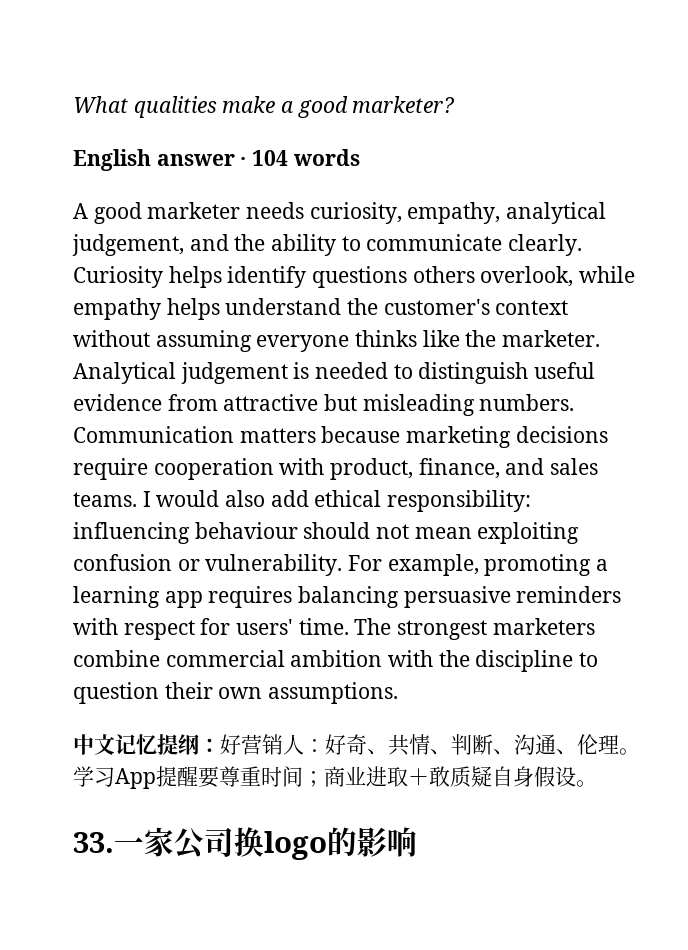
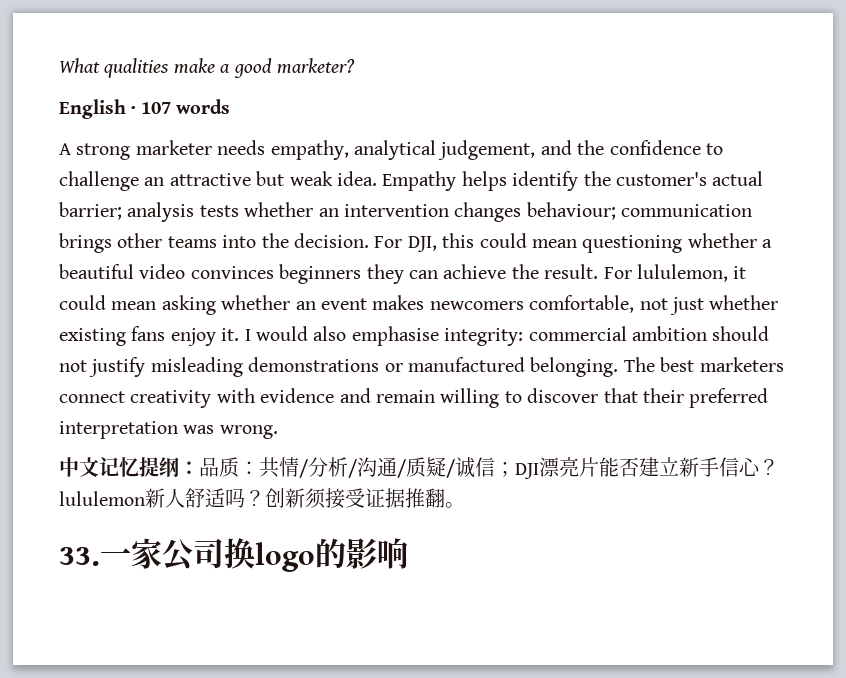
- English answer · 104 words
+ English · 107 words
- A good marketer needs curiosity, empathy, analytical judgement, and the ability to communicate clearly. Curiosity helps identify questions others overlook, while empathy helps understand the customer's context without assuming everyone thinks like the marketer. Analytical judgement is needed to distinguish useful evidence from attractive but misleading numbers. Communication matters because marketing decisions require cooperation with product, finance, and sales teams. I would also add ethical responsibility: influencing behaviour should not mean exploiting confusion or vulnerability. For example, promoting a learning app requires balancing persuasive reminders with respect for users' time. The strongest marketers combine commercial ambition with the discipline to question their own assumptions.
- 中文记忆提纲：好营销人：好奇、共情、判断、沟通、伦理。学习App提醒要尊重时间；商业进取＋敢质疑自身假设。
+ A strong marketer needs empathy, analytical judgement, and the confidence to challenge an attractive but weak idea. Empathy helps identify the customer's actual barrier; analysis tests whether an intervention changes behaviour; communication brings other teams into the decision. For DJI, this could mean questioning whether a beautiful video convinces beginners they can achieve the result. For lululemon, it could mean asking whether an event makes newcomers comfortable, not just whether existing fans enjoy it. I would also emphasise integrity: commercial ambition should not justify misleading demonstrations or manufactured belonging. The best marketers connect creativity with evidence and remain willing to discover that their preferred interpretation was wrong.
+ 中文记忆提纲：品质：共情/分析/沟通/质疑/诚信；DJI漂亮片能否建立新手信心？lululemon新人舒适吗？创新须接受证据推翻。

